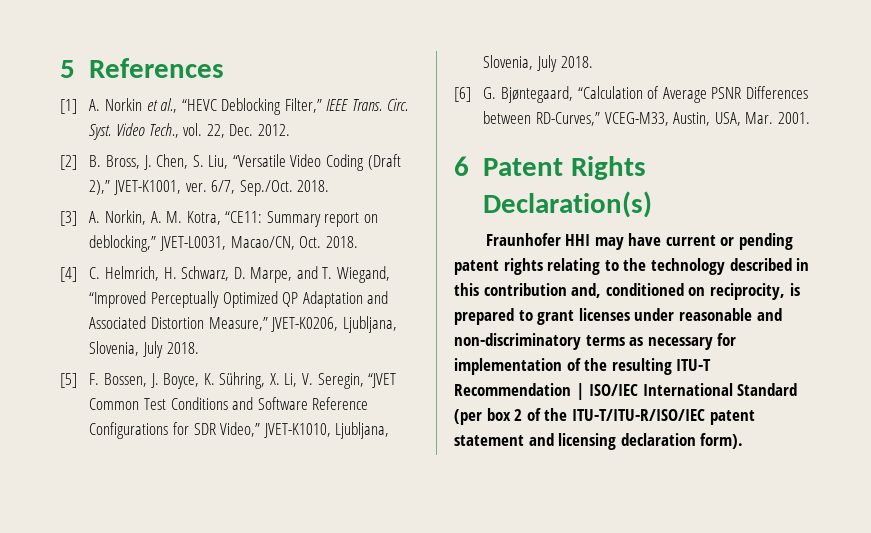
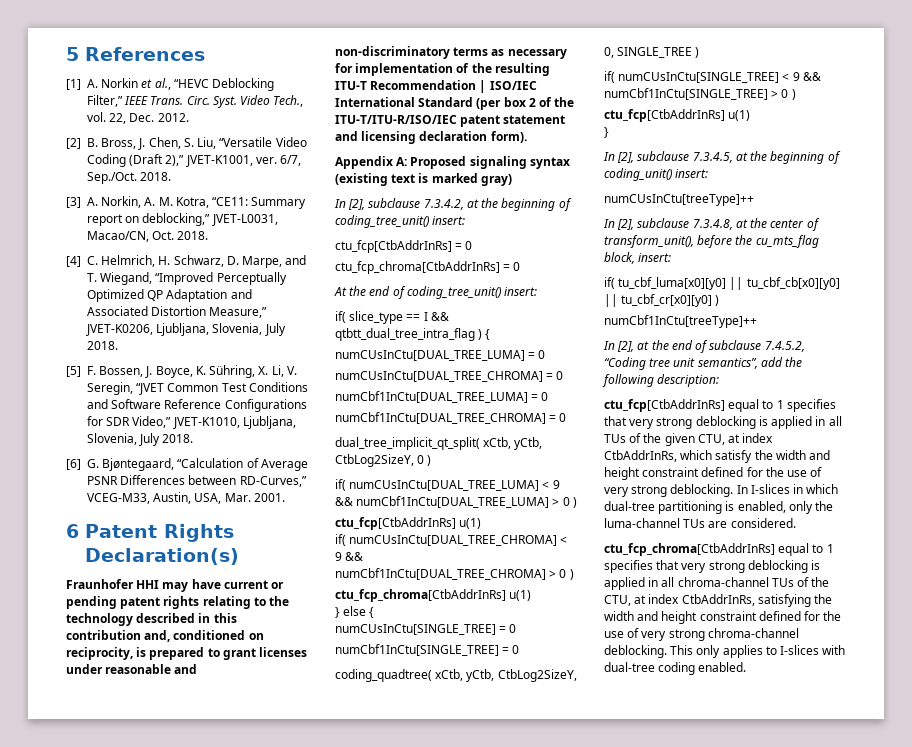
+ Appendix A: Proposed signaling syntax (existing text is marked gray)
+ In [2], subclause 7.3.4.2, at the beginning of coding_tree_unit() insert:
+ ctu_fcp[CtbAddrInRs] = 0
+ ctu_fcp_chroma[CtbAddrInRs] = 0
+ At the end of coding_tree_unit() insert:
+ if( slice_type == I && qtbtt_dual_tree_intra_flag ) {
+ numCUsInCtu[DUAL_TREE_LUMA] = 0
+ numCUsInCtu[DUAL_TREE_CHROMA] = 0
+ numCbf1InCtu[DUAL_TREE_LUMA] = 0
+ numCbf1InCtu[DUAL_TREE_CHROMA] = 0
+ dual_tree_implicit_qt_split( xCtb, yCtb, CtbLog2SizeY, 0 )
+ if( numCUsInCtu[DUAL_TREE_LUMA] < 9 && numCbf1InCtu[DUAL_TREE_LUMA] > 0 )
+ ctu_fcp[CtbAddrInRs] u(1)
+ if( numCUsInCtu[DUAL_TREE_CHROMA] < 9 && numCbf1InCtu[DUAL_TREE_CHROMA] > 0 )
+ ctu_fcp_chroma[CtbAddrInRs] u(1)
+ } else {
+ numCUsInCtu[SINGLE_TREE] = 0
+ numCbf1InCtu[SINGLE_TREE] = 0
+ coding_quadtree( xCtb, yCtb, CtbLog2SizeY, 0, SINGLE_TREE )
+ if( numCUsInCtu[SINGLE_TREE] < 9 && numCbf1InCtu[SINGLE_TREE] > 0 )
+ ctu_fcp[CtbAddrInRs] u(1)
+ }
+ In [2], subclause 7.3.4.5, at the beginning of coding_unit() insert:
+ numCUsInCtu[treeType]++
+ In [2], subclause 7.3.4.8, at the center of transform_unit(), before the cu_mts_flag block, insert:
+ if( tu_cbf_luma[x0][y0] || tu_cbf_cb[x0][y0] || tu_cbf_cr[x0][y0] )
+ numCbf1InCtu[treeType]++
+ In [2], at the end of subclause 7.4.5.2, “Coding tree unit semantics”, add the following description:
+ ctu_fcp[CtbAddrInRs] equal to 1 specifies that very strong deblocking is applied in all TUs of the given CTU, at index CtbAddrInRs, which satisfy the width and height constraint defined for the use of very strong deblocking. In I-slices in which dual-tree partitioning is enabled, only the luma-channel TUs are considered.
+ ctu_fcp_chroma[CtbAddrInRs] equal to 1 specifies that very strong deblocking is applied in all chroma-channel TUs of the CTU, at index CtbAddrInRs, satisfying the width and height constraint defined for the use of very strong chroma-channel deblocking. This only applies to I-slices with dual-tree coding enabled.

